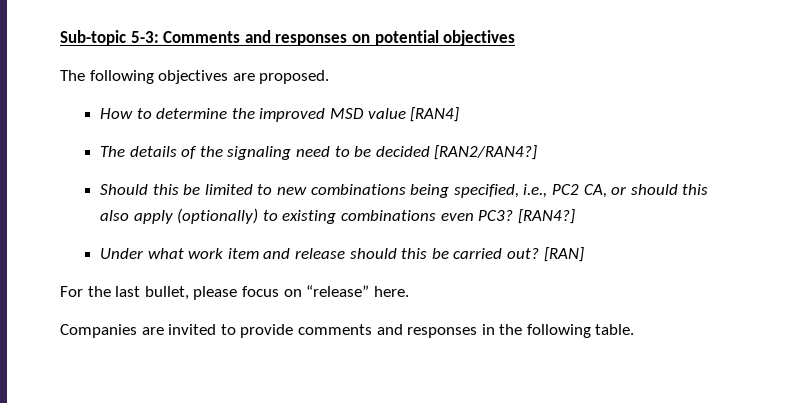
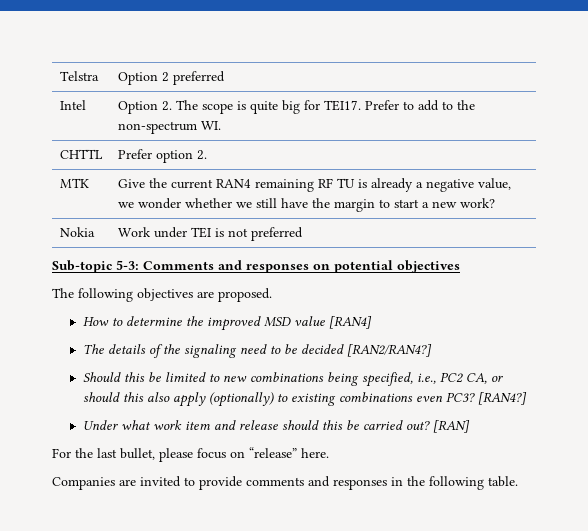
+ Telstra | Option 2 preferred
+ Intel | Option 2. The scope is quite big for TEI17. Prefer to add to the non-spectrum WI.
+ CHTTL | Prefer option 2.
+ MTK | Give the current RAN4 remaining RF TU is already a negative value, we wonder whether we still have the margin to start a new work?
+ Nokia | Work under TEI is not preferred

